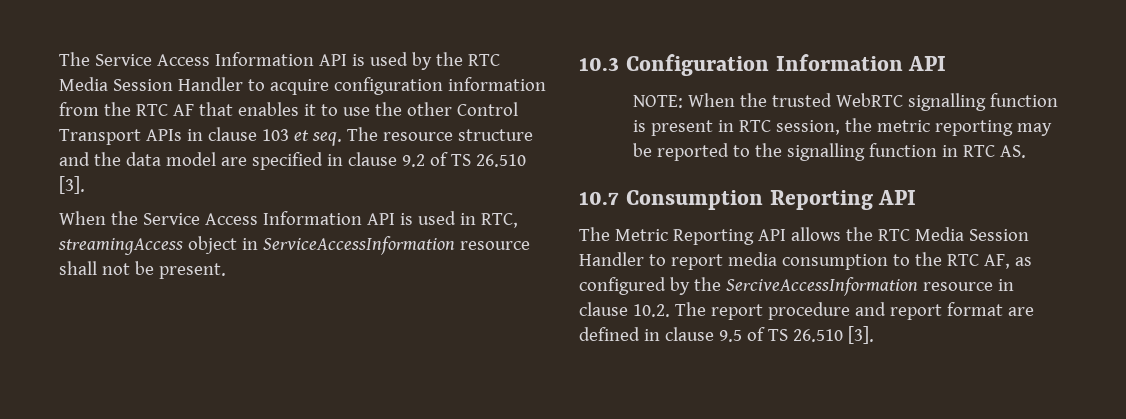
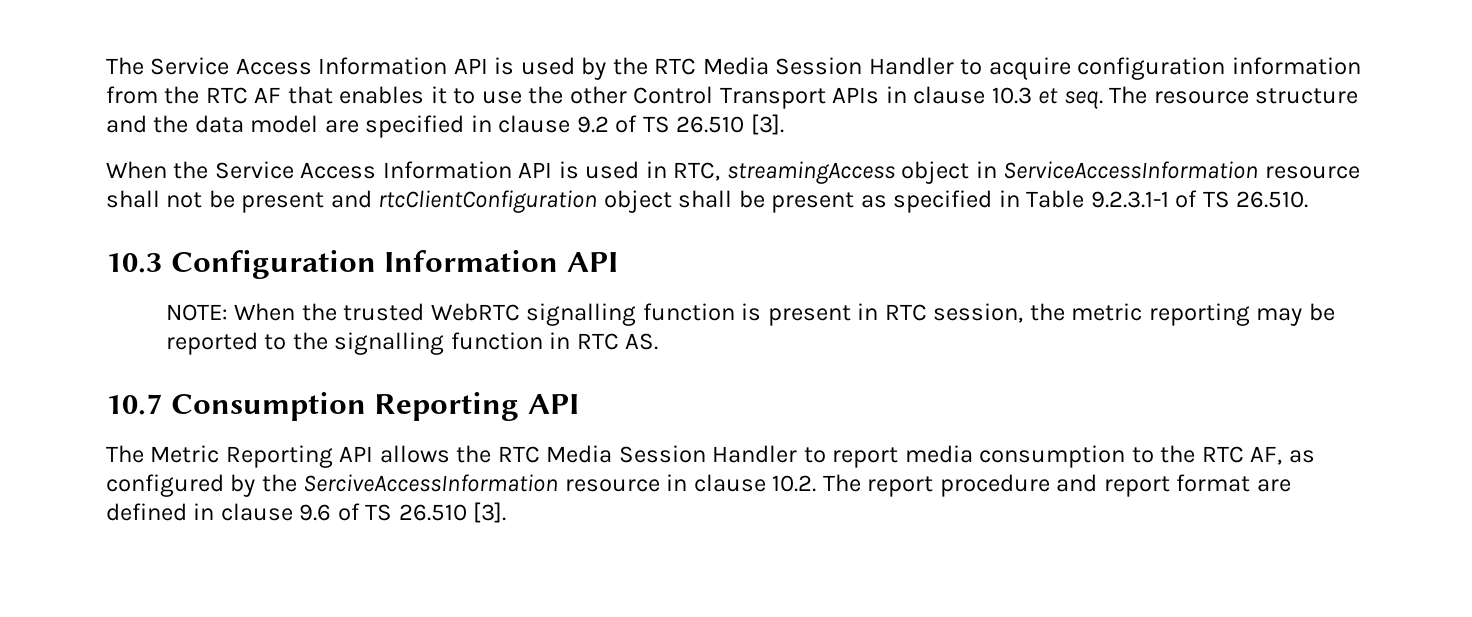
- The Service Access Information API is used by the RTC Media Session Handler to acquire configuration information from the RTC AF that enables it to use the other Control Transport APIs in clause 103 et seq.
+ The Service Access Information API is used by the RTC Media Session Handler to acquire configuration information from the RTC AF that enables it to use the other Control Transport APIs in clause 10.3 et seq.
- When the Service Access Information API is used in RTC, streamingAccess object in ServiceAccessInformation resource shall not be present.
+ When the Service Access Information API is used in RTC, streamingAccess object in ServiceAccessInformation resource shall not be present and rtcClientConfiguration object shall be present as specified in Table 9.2.3.1-1 of TS 26.510.
- The Metric Reporting API allows the RTC Media Session Handler to report media consumption to the RTC AF, as configured by the SerciveAccessInformation resource in clause 10.2. The report procedure and report format are defined in clause 9.5 of TS 26.510 [3].
+ The Metric Reporting API allows the RTC Media Session Handler to report media consumption to the RTC AF, as configured by the SerciveAccessInformation resource in clause 10.2. The report procedure and report format are defined in clause 9.6 of TS 26.510 [3].

